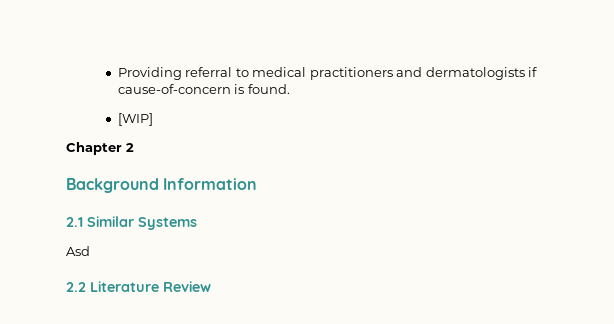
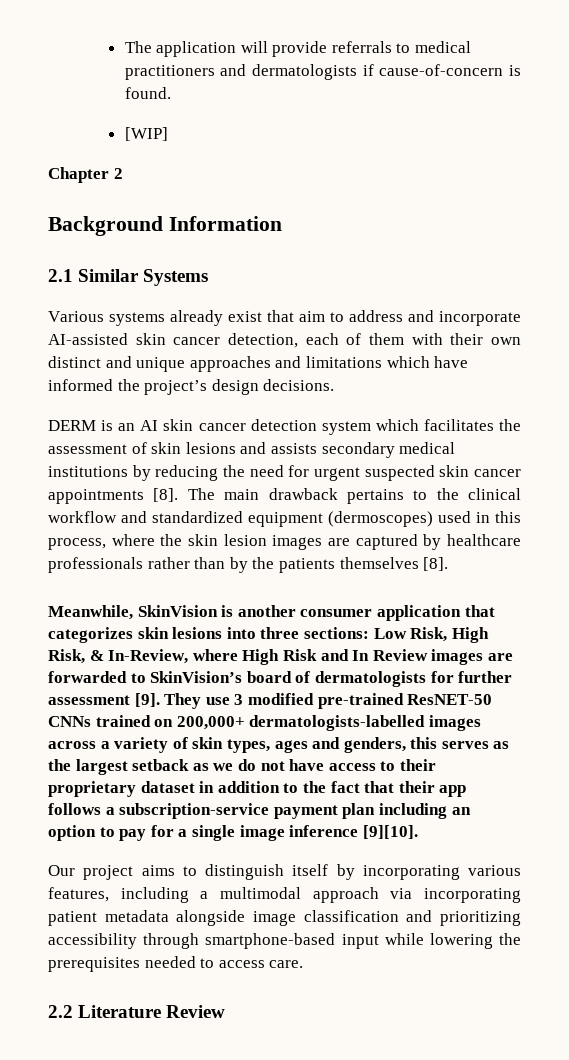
- Providing referral to medical practitioners and dermatologists if cause-of-concern is found.
+ The application will provide referrals to medical practitioners and dermatologists if cause-of-concern is found.
- Asd
+ Various systems already exist that aim to address and incorporate AI-assisted skin cancer detection, each of them with their own distinct and unique approaches and limitations which have informed the project’s design decisions.
+ DERM is an AI skin cancer detection system which facilitates the assessment of skin lesions and assists secondary medical institutions by reducing the need for urgent suspected skin cancer appointments [8]. The main drawback pertains to the clinical workflow and standardized equipment (dermoscopes) used in this process, where the skin lesion images are captured by healthcare professionals rather than by the patients themselves [8].
+ Meanwhile, SkinVision is another consumer application that categorizes skin lesions into three sections: Low Risk, High Risk, & In-Review, where High Risk and In Review images are forwarded to SkinVision’s board of dermatologists for further assessment [9]. They use 3 modified pre-trained ResNET-50 CNNs trained on 200,000+ dermatologists-labelled images across a variety of skin types, ages and genders, this serves as the largest setback as we do not have access to their proprietary dataset in addition to the fact that their app follows a subscription-service payment plan including an option to pay for a single image inference [9][10].
+ Our project aims to distinguish itself by incorporating various features, including a multimodal approach via incorporating patient metadata alongside image classification and prioritizing accessibility through smartphone-based input while lowering the prerequisites needed to access care.

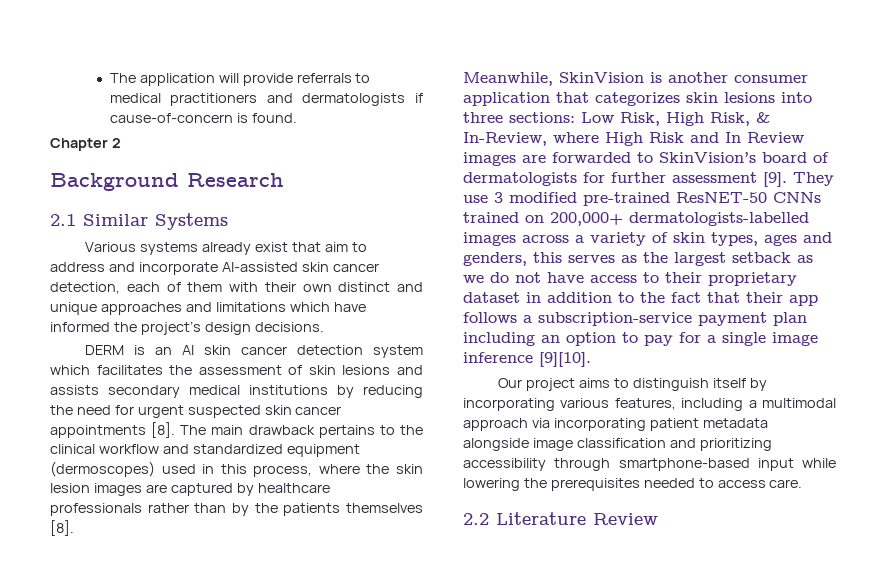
- [WIP]
- Background Information
+ Background Research

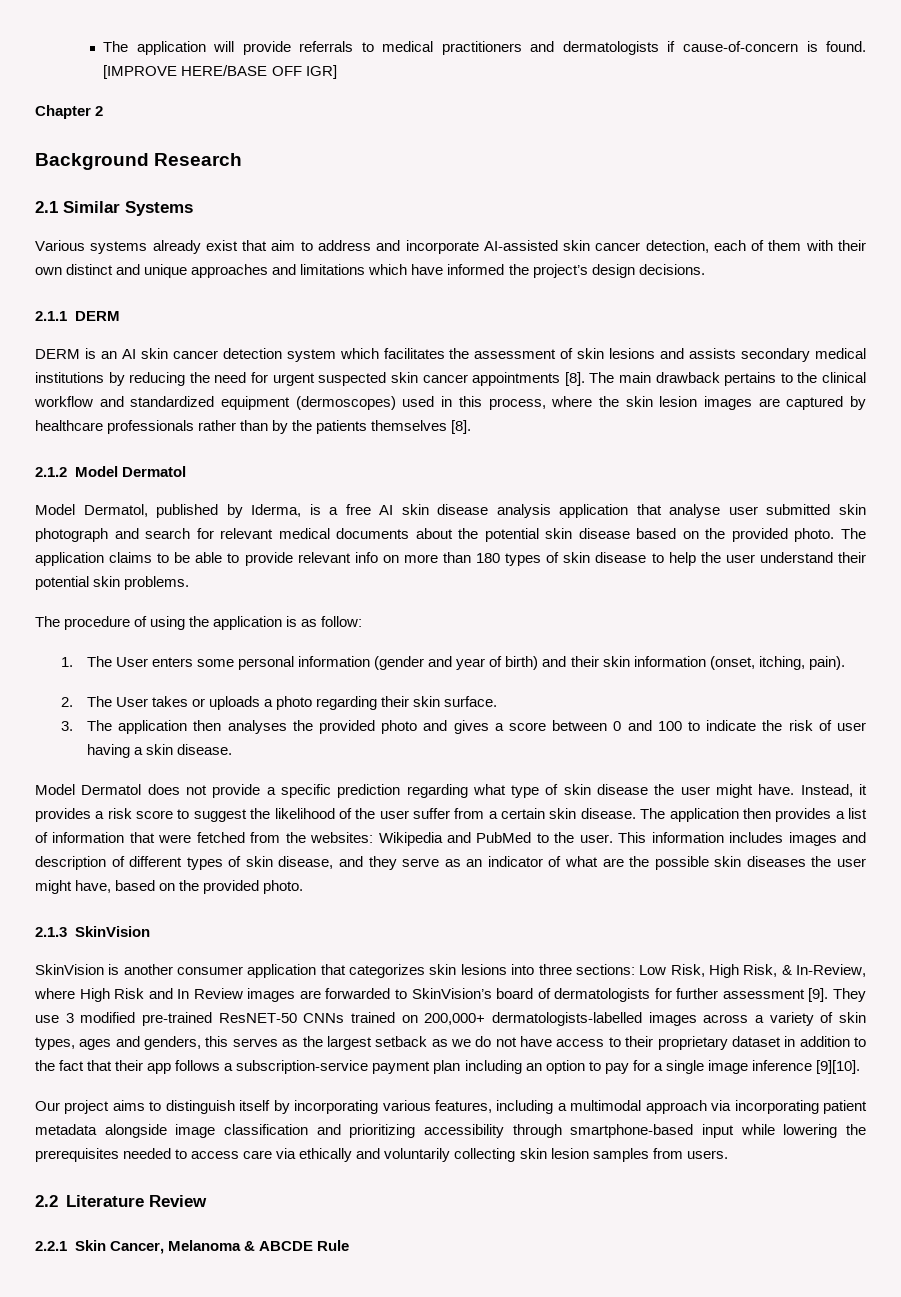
+ [IMPROVE HERE/BASE OFF IGR]
+ 2.1.1 DERM
- Meanwhile, SkinVision is another consumer application that categorizes skin lesions into three sections: Low Risk, High Risk, & In-Review, where High Risk and In Review images are forwarded to SkinVision’s board of dermatologists for further assessment [9].
+ 2.1.2 Model Dermatol
+ Model Dermatol, published by Iderma, is a free AI skin disease analysis application that analyse user submitted skin photograph and search for relevant medical documents about the potential skin disease based on the provided photo. The application claims to be able to provide relevant info on more than 180 types of skin disease to help the user understand their potential skin problems.
+ The procedure of using the application is as follow:
+ 1. The User enters some personal information (gender and year of birth) and their skin information (onset, itching, pain).
+ 2. The User takes or uploads a photo regarding their skin surface.
+ 3. The application then analyses the provided photo and gives a score between 0 and 100 to indicate the risk of user having a skin disease.
+ Model Dermatol does not provide a specific prediction regarding what type of skin disease the user might have. Instead, it provides a risk score to suggest the likelihood of the user suffer from a certain skin disease. The application then provides a list of information that were fetched from the websites: Wikipedia and PubMed to the user. This information includes images and description of different types of skin disease, and they serve as an indicator of what are the possible skin diseases the user might have, based on the provided photo.
+ 2.1.3 SkinVision
+ SkinVision is another consumer application that categorizes skin lesions into three sections: Low Risk, High Risk, & In-Review, where High Risk and In Review images are forwarded to SkinVision’s board of dermatologists for further assessment [9].
- Our project aims to distinguish itself by incorporating various features, including a multimodal approach via incorporating patient metadata alongside image classification and prioritizing accessibility through smartphone-based input while lowering the prerequisites needed to access care.
+ Our project aims to distinguish itself by incorporating various features, including a multimodal approach via incorporating patient metadata alongside image classification and prioritizing accessibility through smartphone-based input while lowering the prerequisites needed to access care via ethically and voluntarily collecting skin lesion samples from users.
  2.2 Literature Review
+ 2.2.1 Skin Cancer, Melanoma & ABCDE Rule

